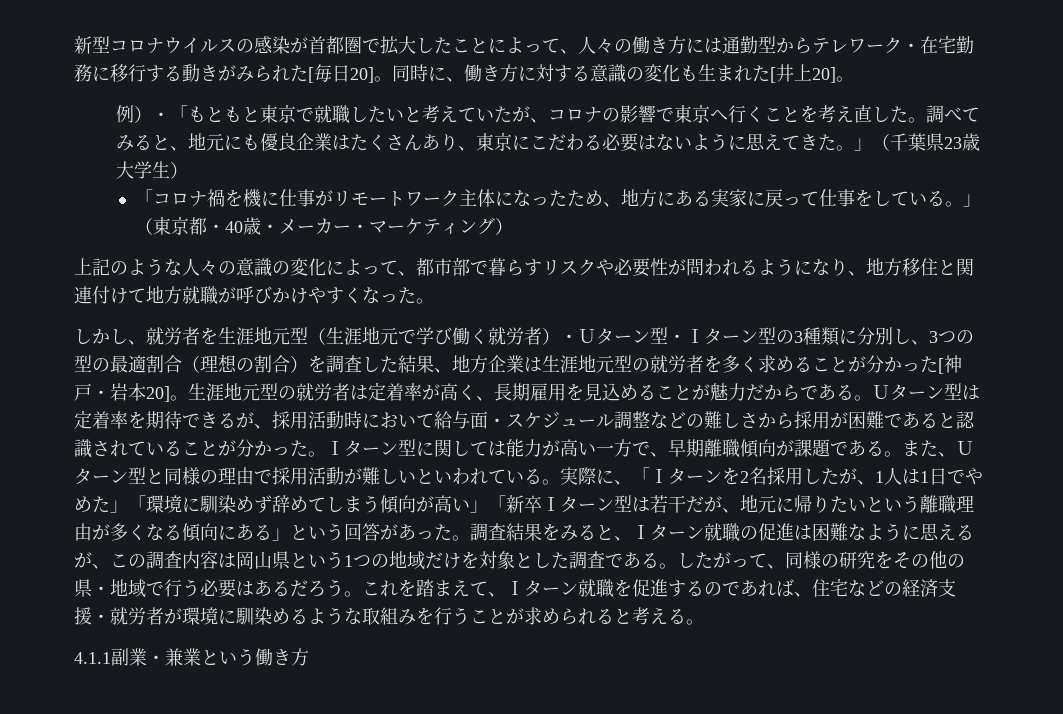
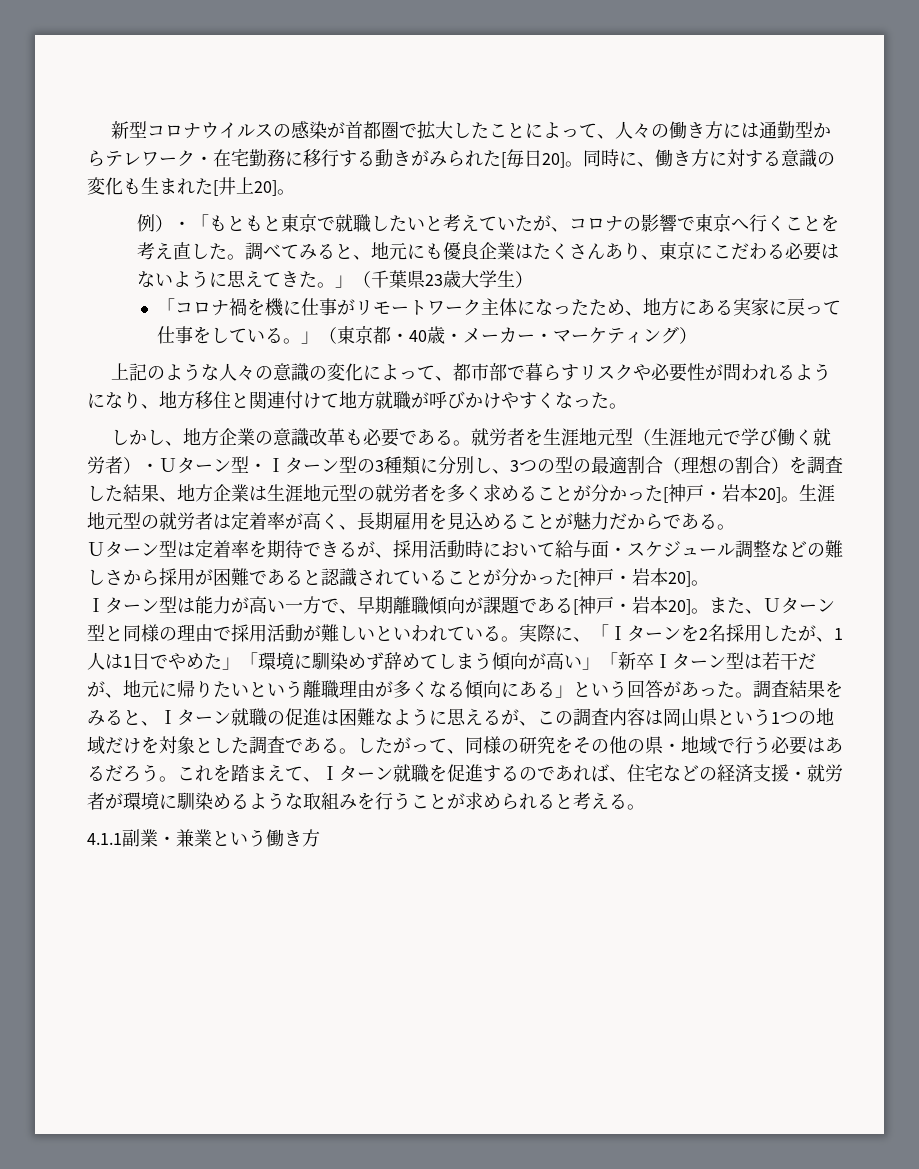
- しかし、就労者を生涯地元型（生涯地元で学び働く就労者）・Ｕターン型・Ｉターン型の3種類に分別し、3つの型の最適割合（理想の割合）を調査した結果、地方企業は生涯地元型の就労者を多く求めることが分かった[神戸・岩本20]。
+ しかし、地方企業の意識改革も必要である。就労者を生涯地元型（生涯地元で学び働く就労者）・Ｕターン型・Ｉターン型の3種類に分別し、3つの型の最適割合（理想の割合）を調査した結果、地方企業は生涯地元型の就労者を多く求めることが分かった[神戸・岩本20]。
- 生涯地元型の就労者は定着率が高く、長期雇用を見込めることが魅力だからである。Ｕターン型は定着率を期待できるが、採用活動時において給与面・スケジュール調整などの難しさから採用が困難であると認識されていることが分かった。Ｉターン型に関しては能力が高い一方で、早期離職傾向が課題である。
+ 生涯地元型の就労者は定着率が高く、長期雇用を見込めることが魅力だからである。
+ Ｕターン型は定着率を期待できるが、採用活動時において給与面・スケジュール調整などの難しさから採用が困難であると認識されていることが分かった[神戸・岩本20]。
+ Ｉターン型は能力が高い一方で、早期離職傾向が課題である[神戸・岩本20]。

